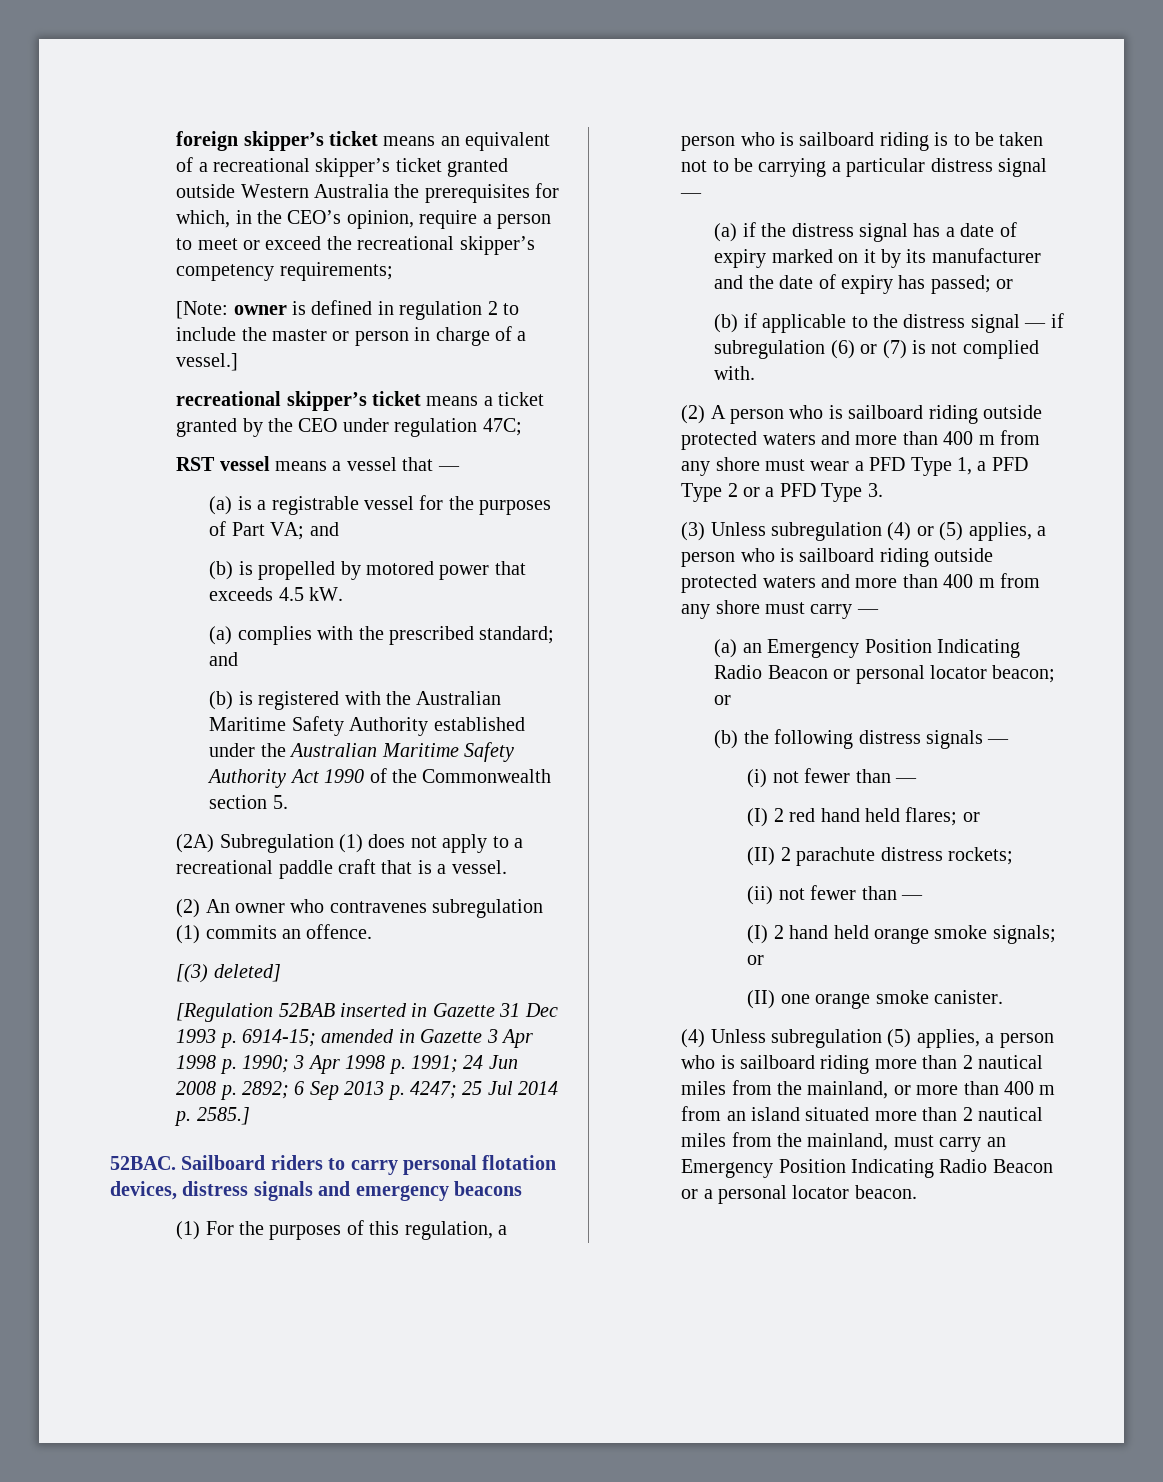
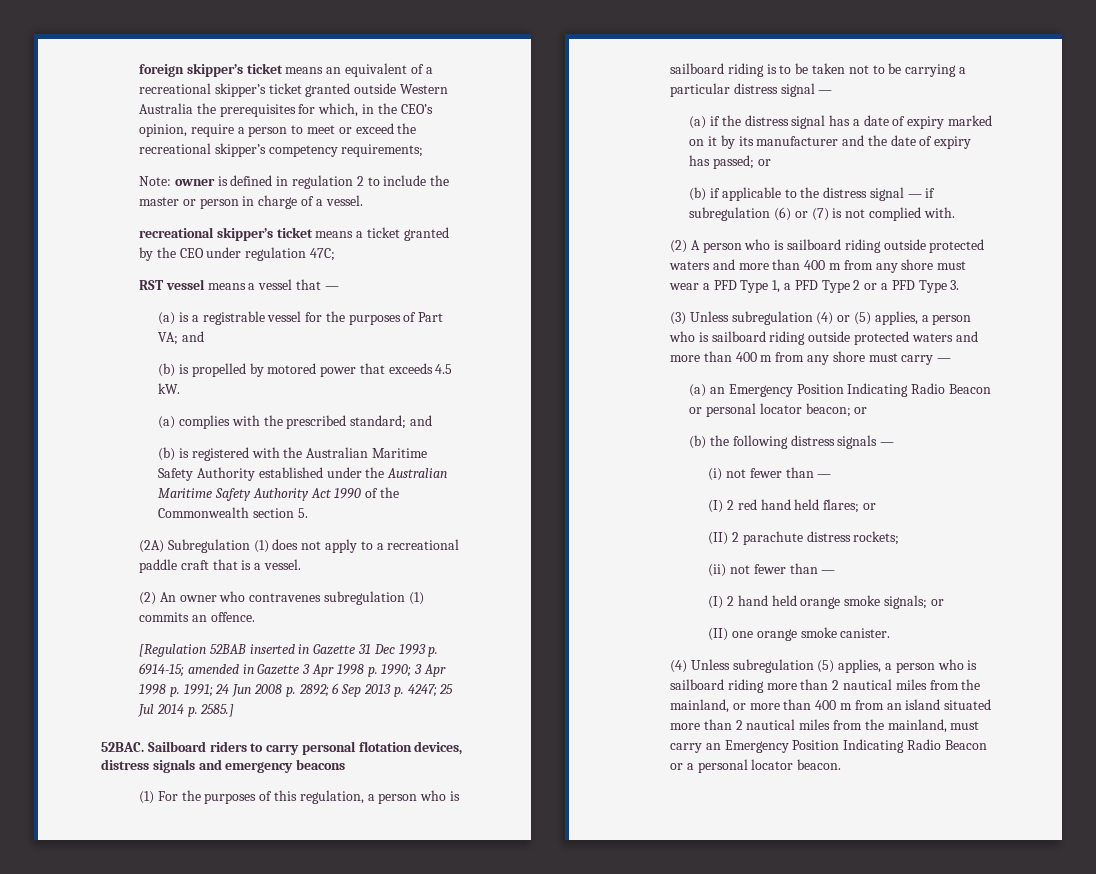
- [Note: owner is defined in regulation 2 to include the master or person in charge of a vessel.]
+ Note: owner is defined in regulation 2 to include the master or person in charge of a vessel.
- [(3) deleted]

